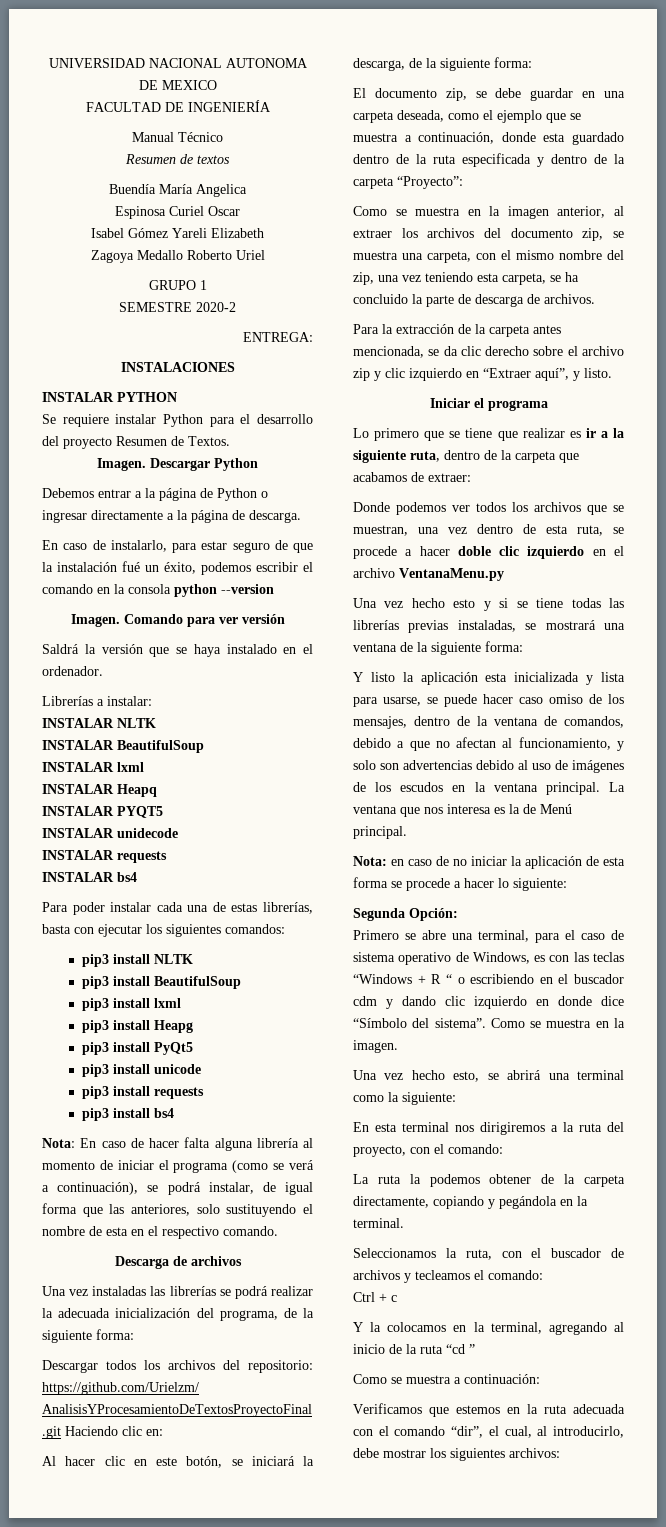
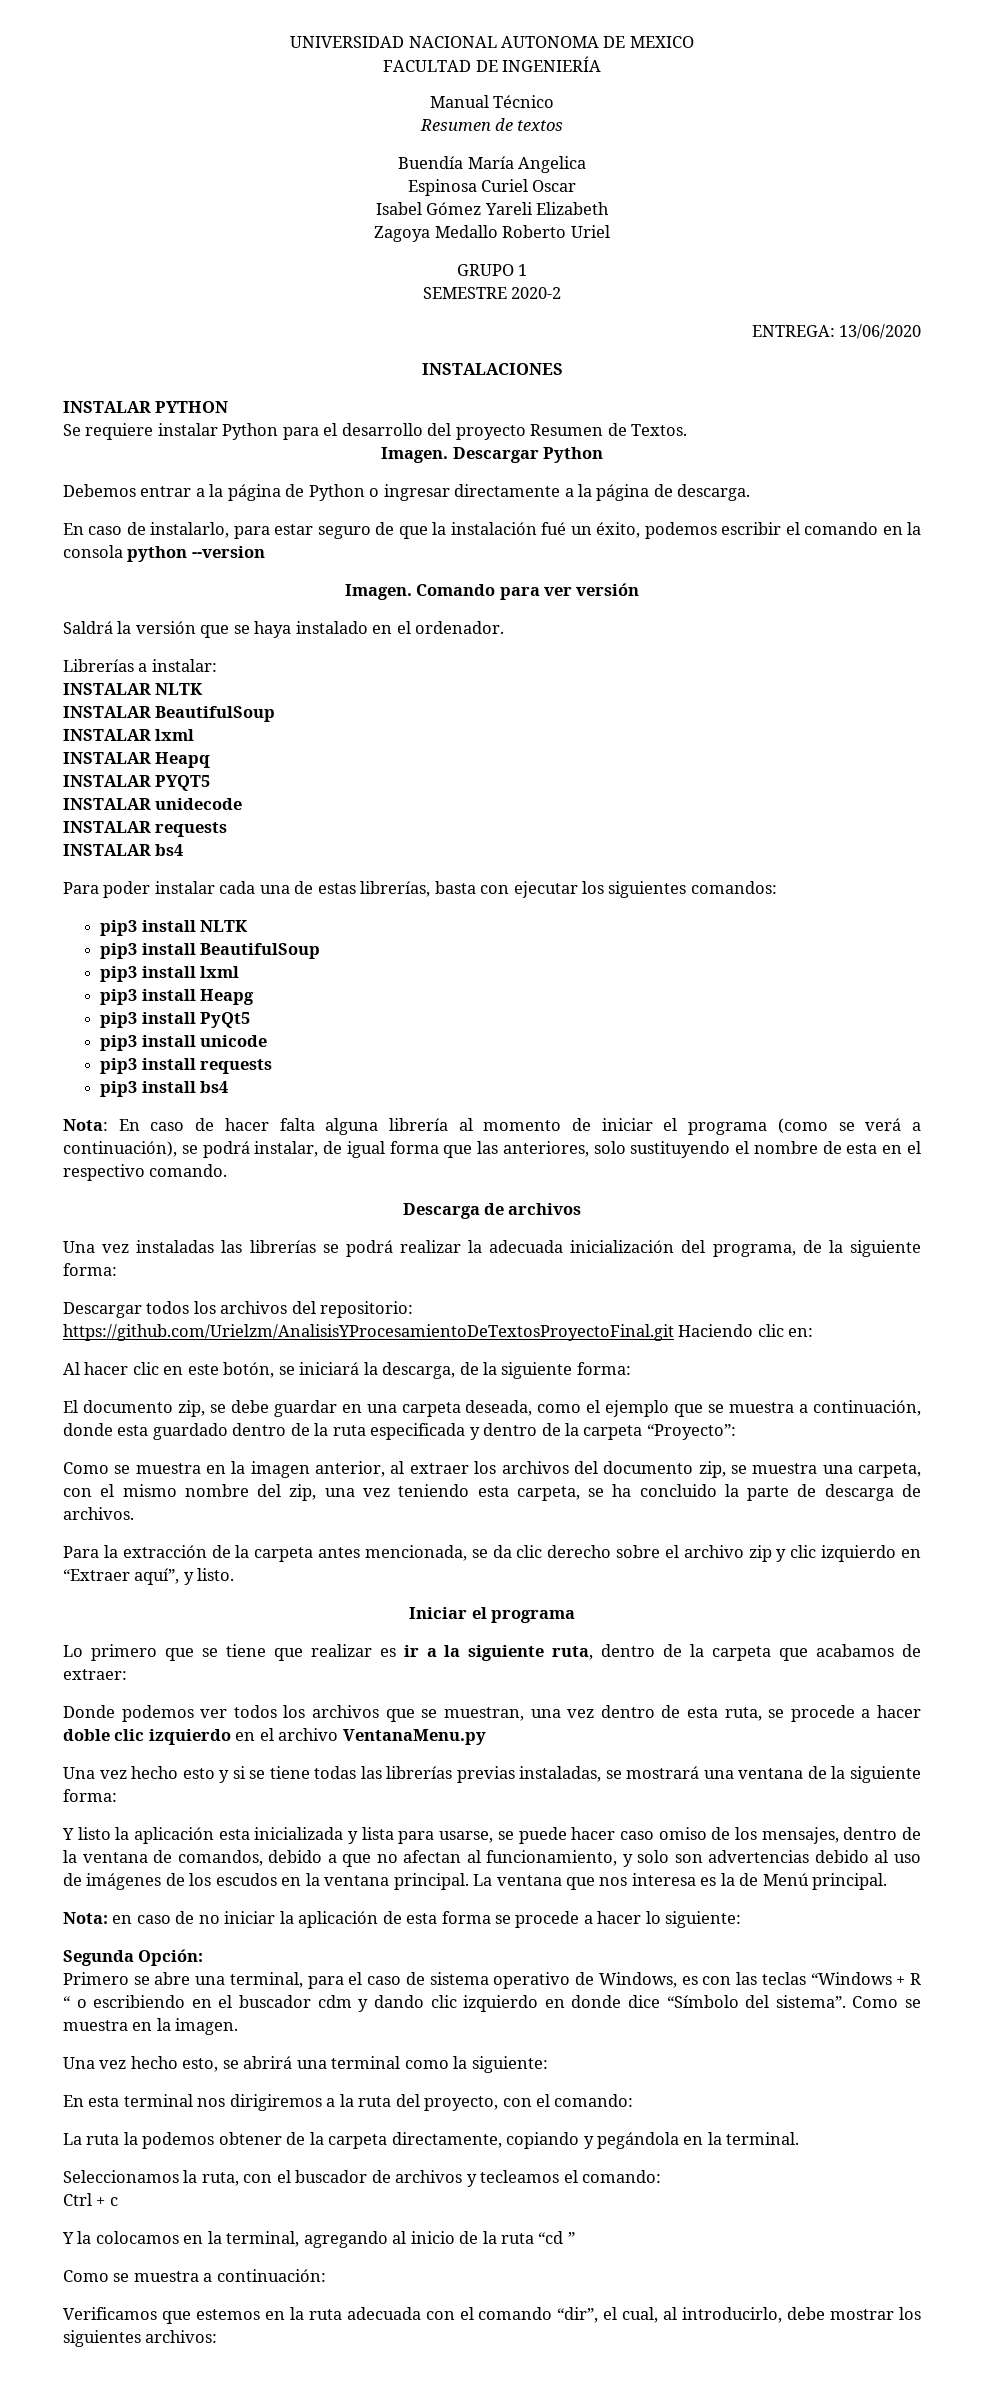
- ENTREGA:
+ ENTREGA: 13/06/2020

